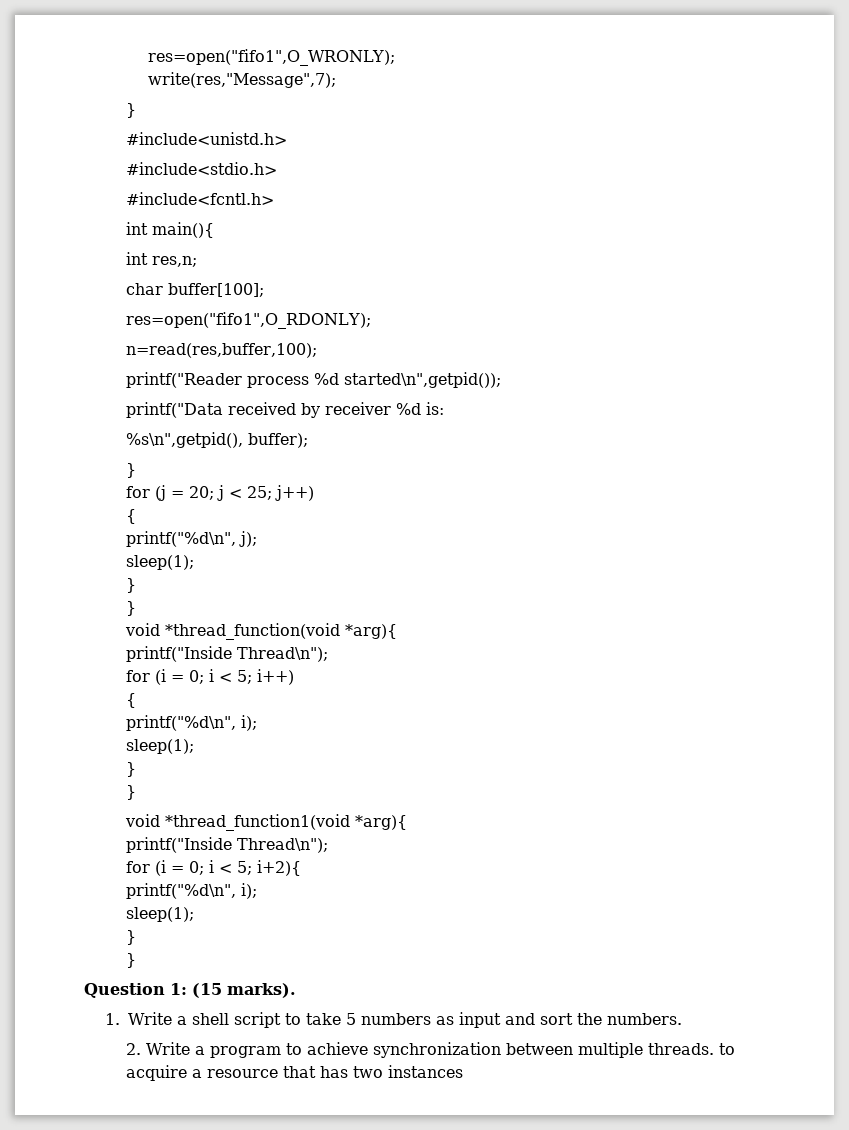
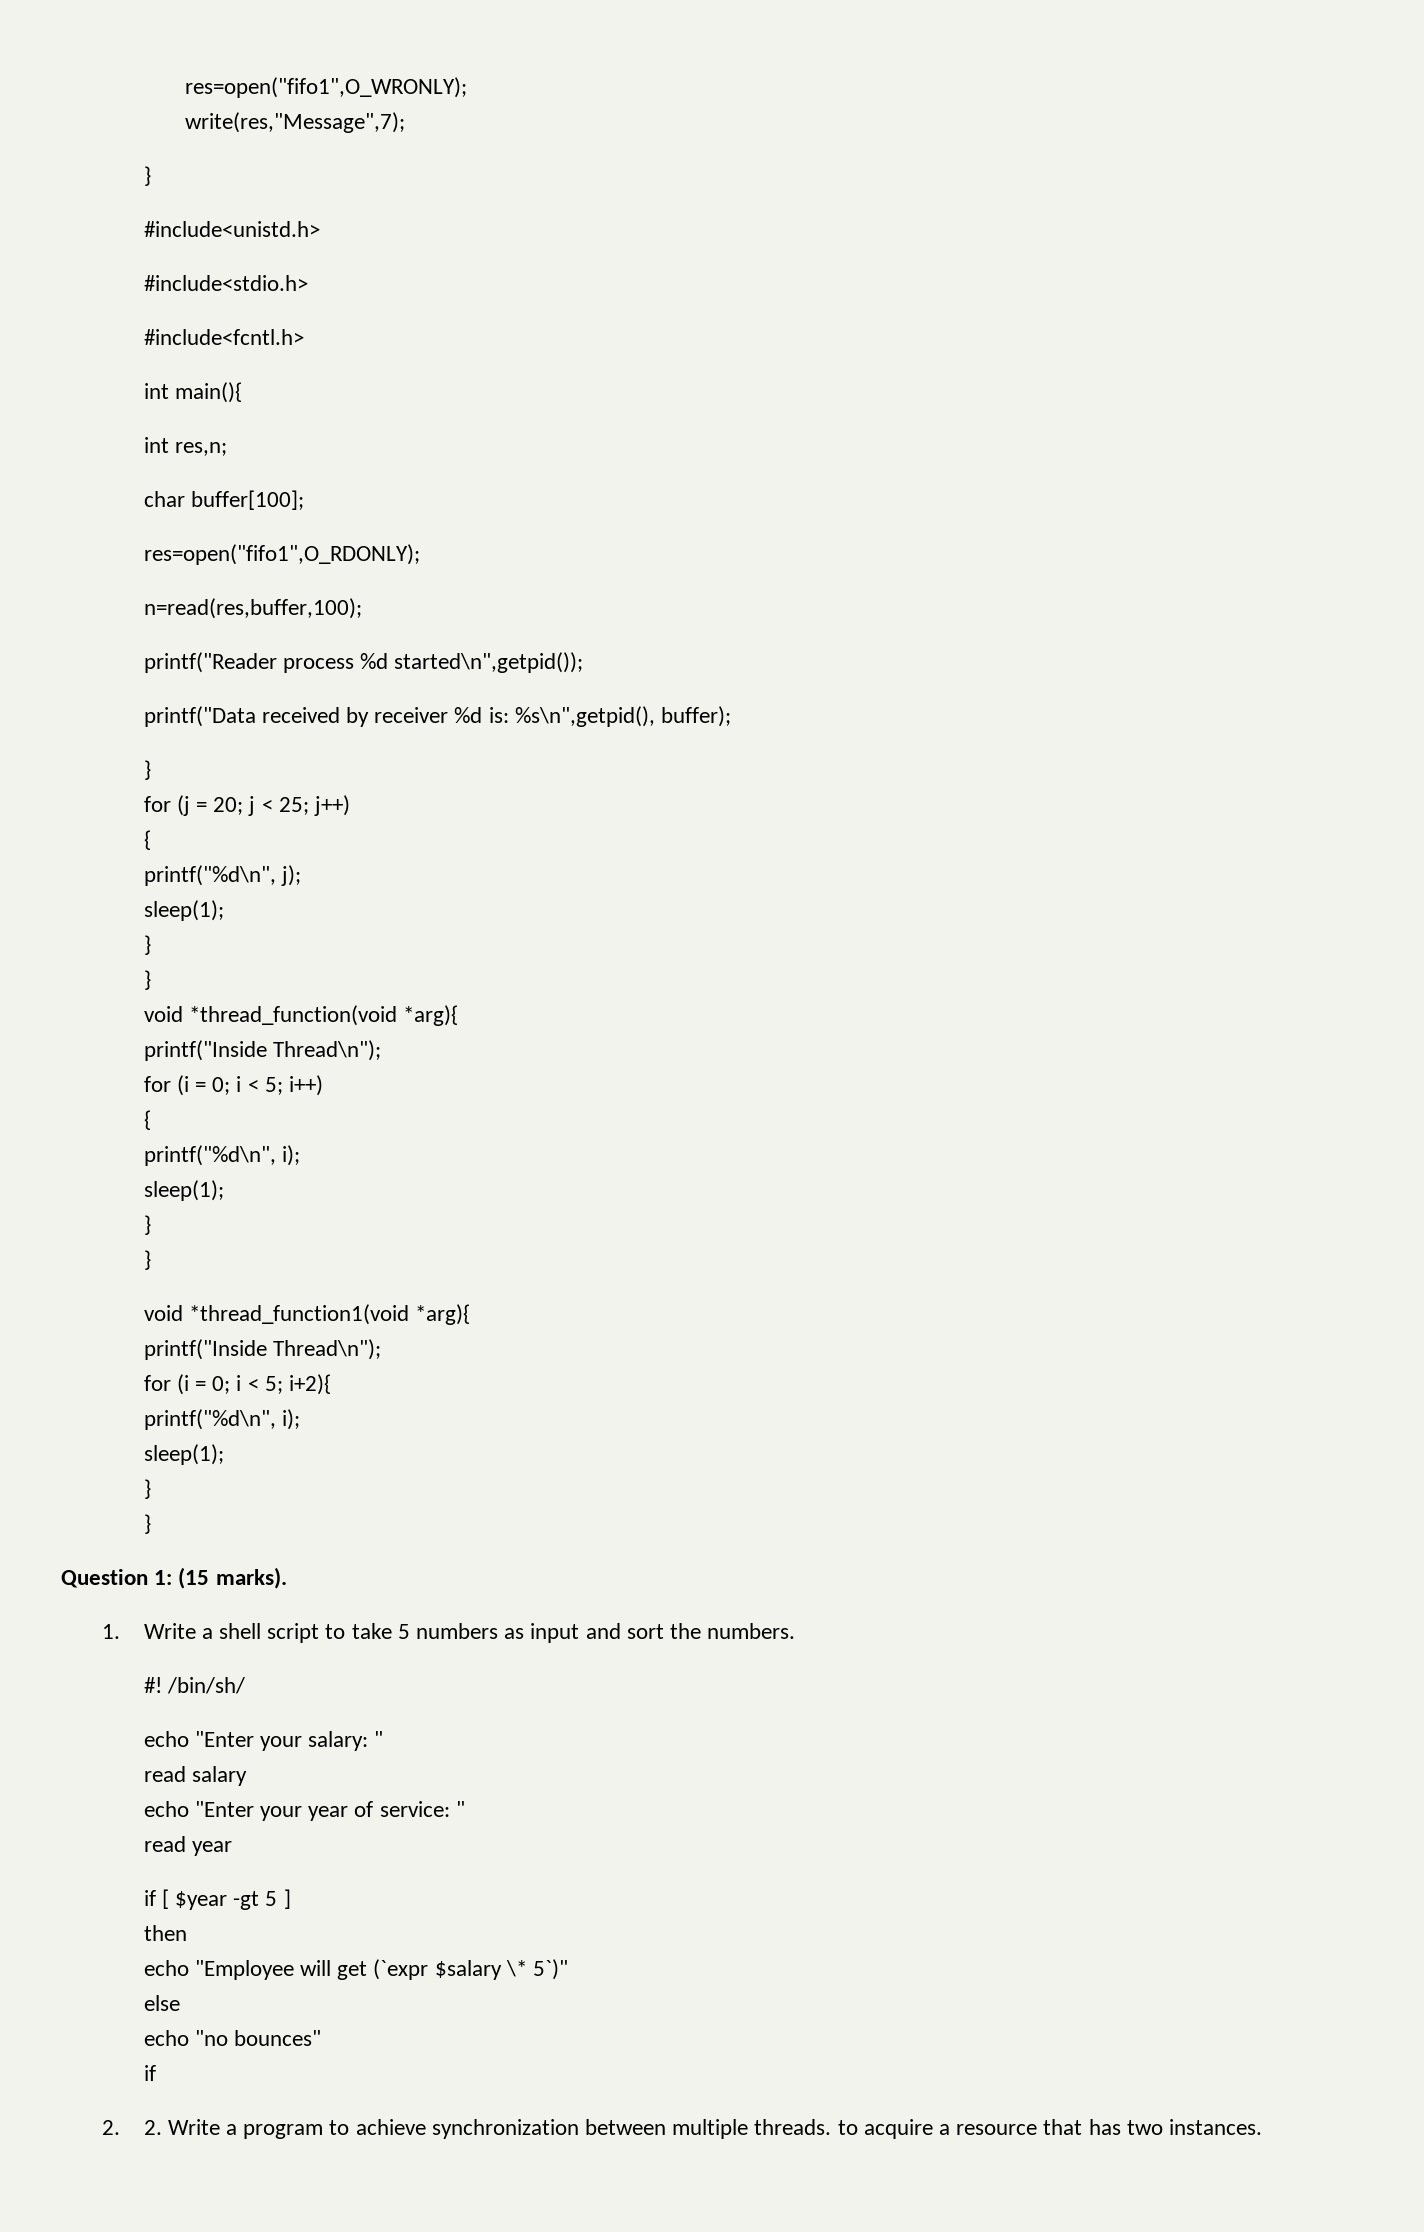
- printf("Data received by receiver %d is:
- %s\n",getpid(), buffer);
+ printf("Data received by receiver %d is: %s\n",getpid(), buffer);
- 2. Write a program to achieve synchronization between multiple threads. to acquire a resource that has two instances
+ #! /bin/sh/
+ echo "Enter your salary: "
+ read salary
+ echo "Enter your year of service: "
+ read year
+ if [ $year -gt 5 ]
+ then
+ echo "Employee will get (`expr $salary \* 5`)"
+ else
+ echo "no bounces"
+ if
+ 2. 2. Write a program to achieve synchronization between multiple threads. to acquire a resource that has two instances.

